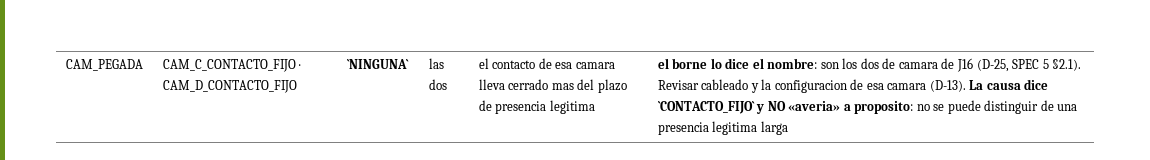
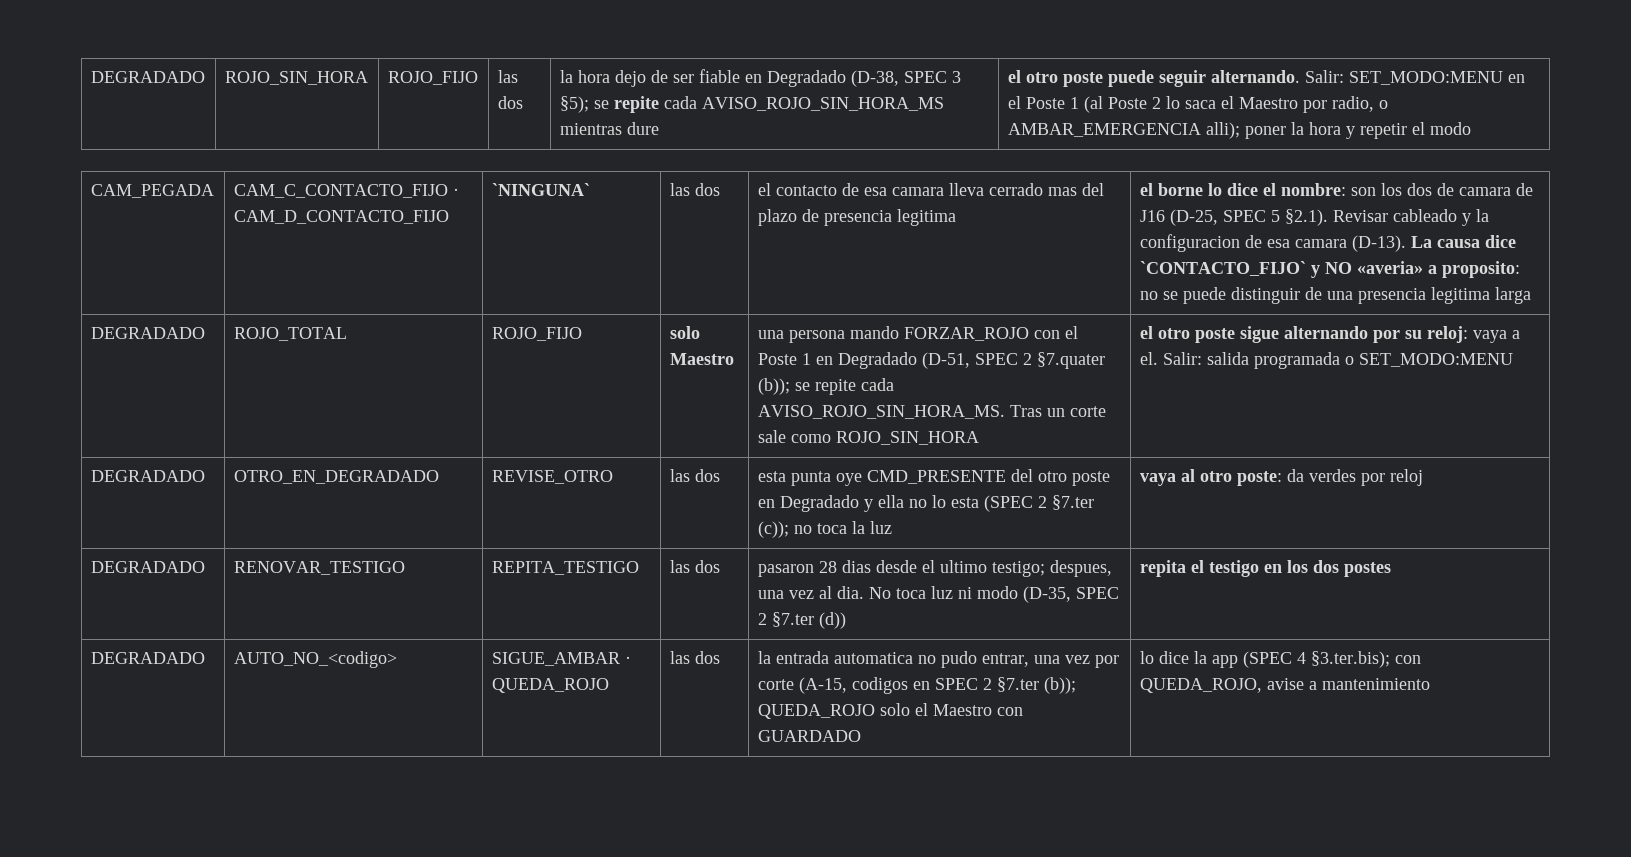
+ DEGRADADO | ROJO_SIN_HORA | ROJO_FIJO | las dos | la hora dejo de ser fiable en Degradado (D-38, SPEC 3 §5); se repite cada AVISO_ROJO_SIN_HORA_MS mientras dure | el otro poste puede seguir alternando. Salir: SET_MODO:MENU en el Poste 1 (al Poste 2 lo saca el Maestro por radio, o AMBAR_EMERGENCIA alli); poner la hora y repetir el modo
+ DEGRADADO | ROJO_TOTAL | ROJO_FIJO | solo Maestro | una persona mando FORZAR_ROJO con el Poste 1 en Degradado (D-51, SPEC 2 §7.quater (b)); se repite cada AVISO_ROJO_SIN_HORA_MS. Tras un corte sale como ROJO_SIN_HORA | el otro poste sigue alternando por su reloj: vaya a el. Salir: salida programada o SET_MODO:MENU
+ DEGRADADO | OTRO_EN_DEGRADADO | REVISE_OTRO | las dos | esta punta oye CMD_PRESENTE del otro poste en Degradado y ella no lo esta (SPEC 2 §7.ter (c)); no toca la luz | vaya al otro poste: da verdes por reloj
+ DEGRADADO | RENOVAR_TESTIGO | REPITA_TESTIGO | las dos | pasaron 28 dias desde el ultimo testigo; despues, una vez al dia. No toca luz ni modo (D-35, SPEC 2 §7.ter (d)) | repita el testigo en los dos postes
+ DEGRADADO | AUTO_NO_<codigo> | SIGUE_AMBAR · QUEDA_ROJO | las dos | la entrada automatica no pudo entrar, una vez por corte (A-15, codigos en SPEC 2 §7.ter (b)); QUEDA_ROJO solo el Maestro con GUARDADO | lo dice la app (SPEC 4 §3.ter.bis); con QUEDA_ROJO, avise a mantenimiento

